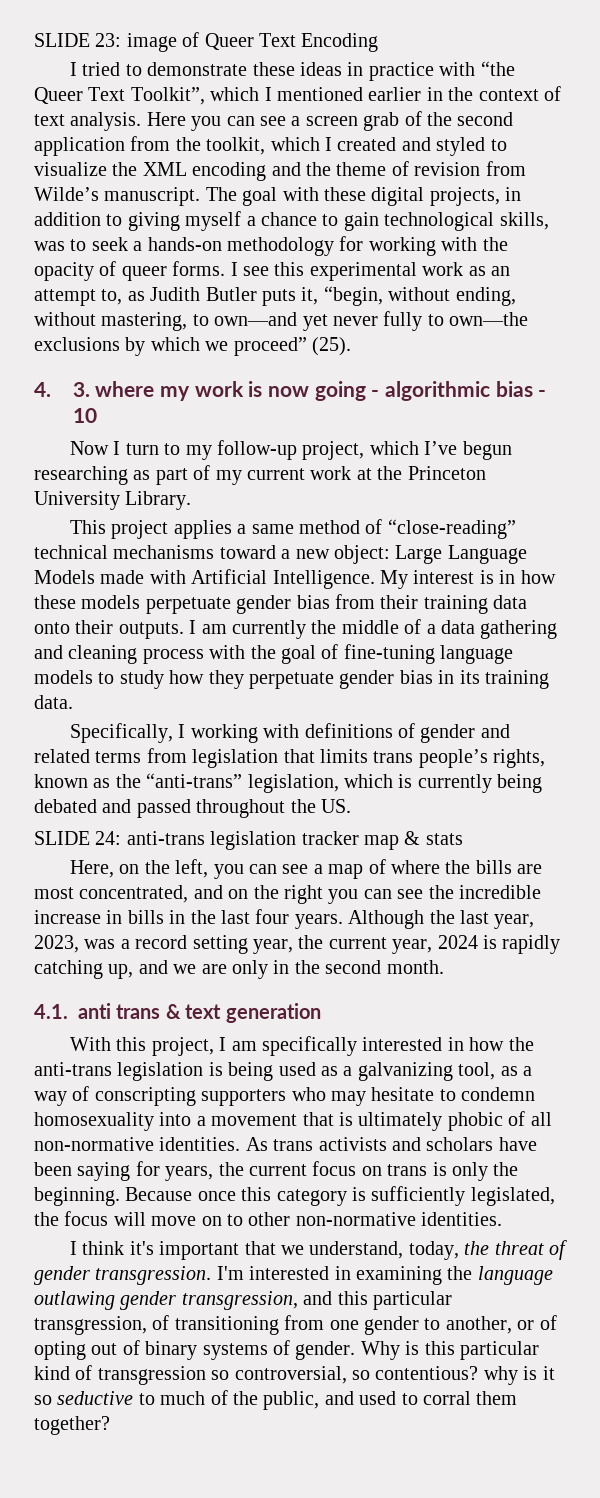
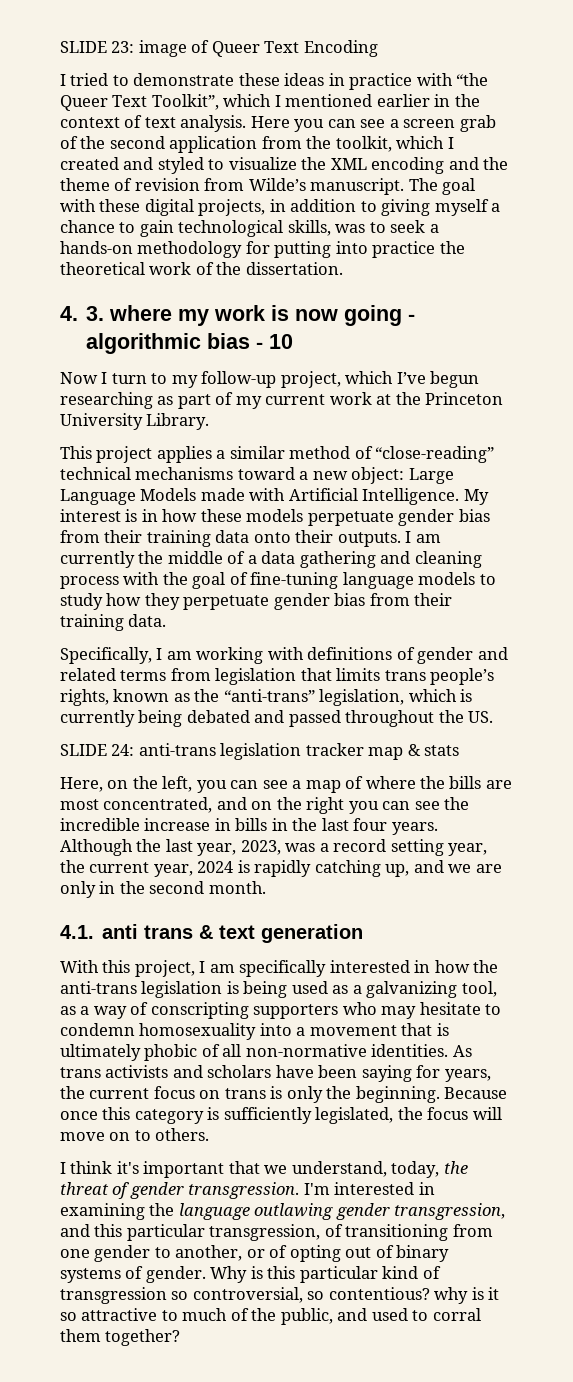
- The goal with these digital projects, in addition to giving myself a chance to gain technological skills, was to seek a hands-on methodology for working with the opacity of queer forms. I see this experimental work as an attempt to, as Judith Butler puts it, “begin, without ending, without mastering, to own—and yet never fully to own—the exclusions by which we proceed” (25).
+ The goal with these digital projects, in addition to giving myself a chance to gain technological skills, was to seek a hands-on methodology for putting into practice the theoretical work of the dissertation.
- This project applies a same method of “close-reading” technical mechanisms toward a new object: Large Language Models made with Artificial Intelligence.
+ This project applies a similar method of “close-reading” technical mechanisms toward a new object: Large Language Models made with Artificial Intelligence.
- I am currently the middle of a data gathering and cleaning process with the goal of fine-tuning language models to study how they perpetuate gender bias in its training data.
+ I am currently the middle of a data gathering and cleaning process with the goal of fine-tuning language models to study how they perpetuate gender bias from their training data.
- Specifically, I working with definitions of gender and related terms from legislation that limits trans people’s rights, known as the “anti-trans” legislation, which is currently being debated and passed throughout the US.
+ Specifically, I am working with definitions of gender and related terms from legislation that limits trans people’s rights, known as the “anti-trans” legislation, which is currently being debated and passed throughout the US.
- Because once this category is sufficiently legislated, the focus will move on to other non-normative identities.
+ Because once this category is sufficiently legislated, the focus will move on to others.
- Why is this particular kind of transgression so controversial, so contentious? why is it so seductive to much of the public, and used to corral them together?
+ Why is this particular kind of transgression so controversial, so contentious? why is it so attractive to much of the public, and used to corral them together?

